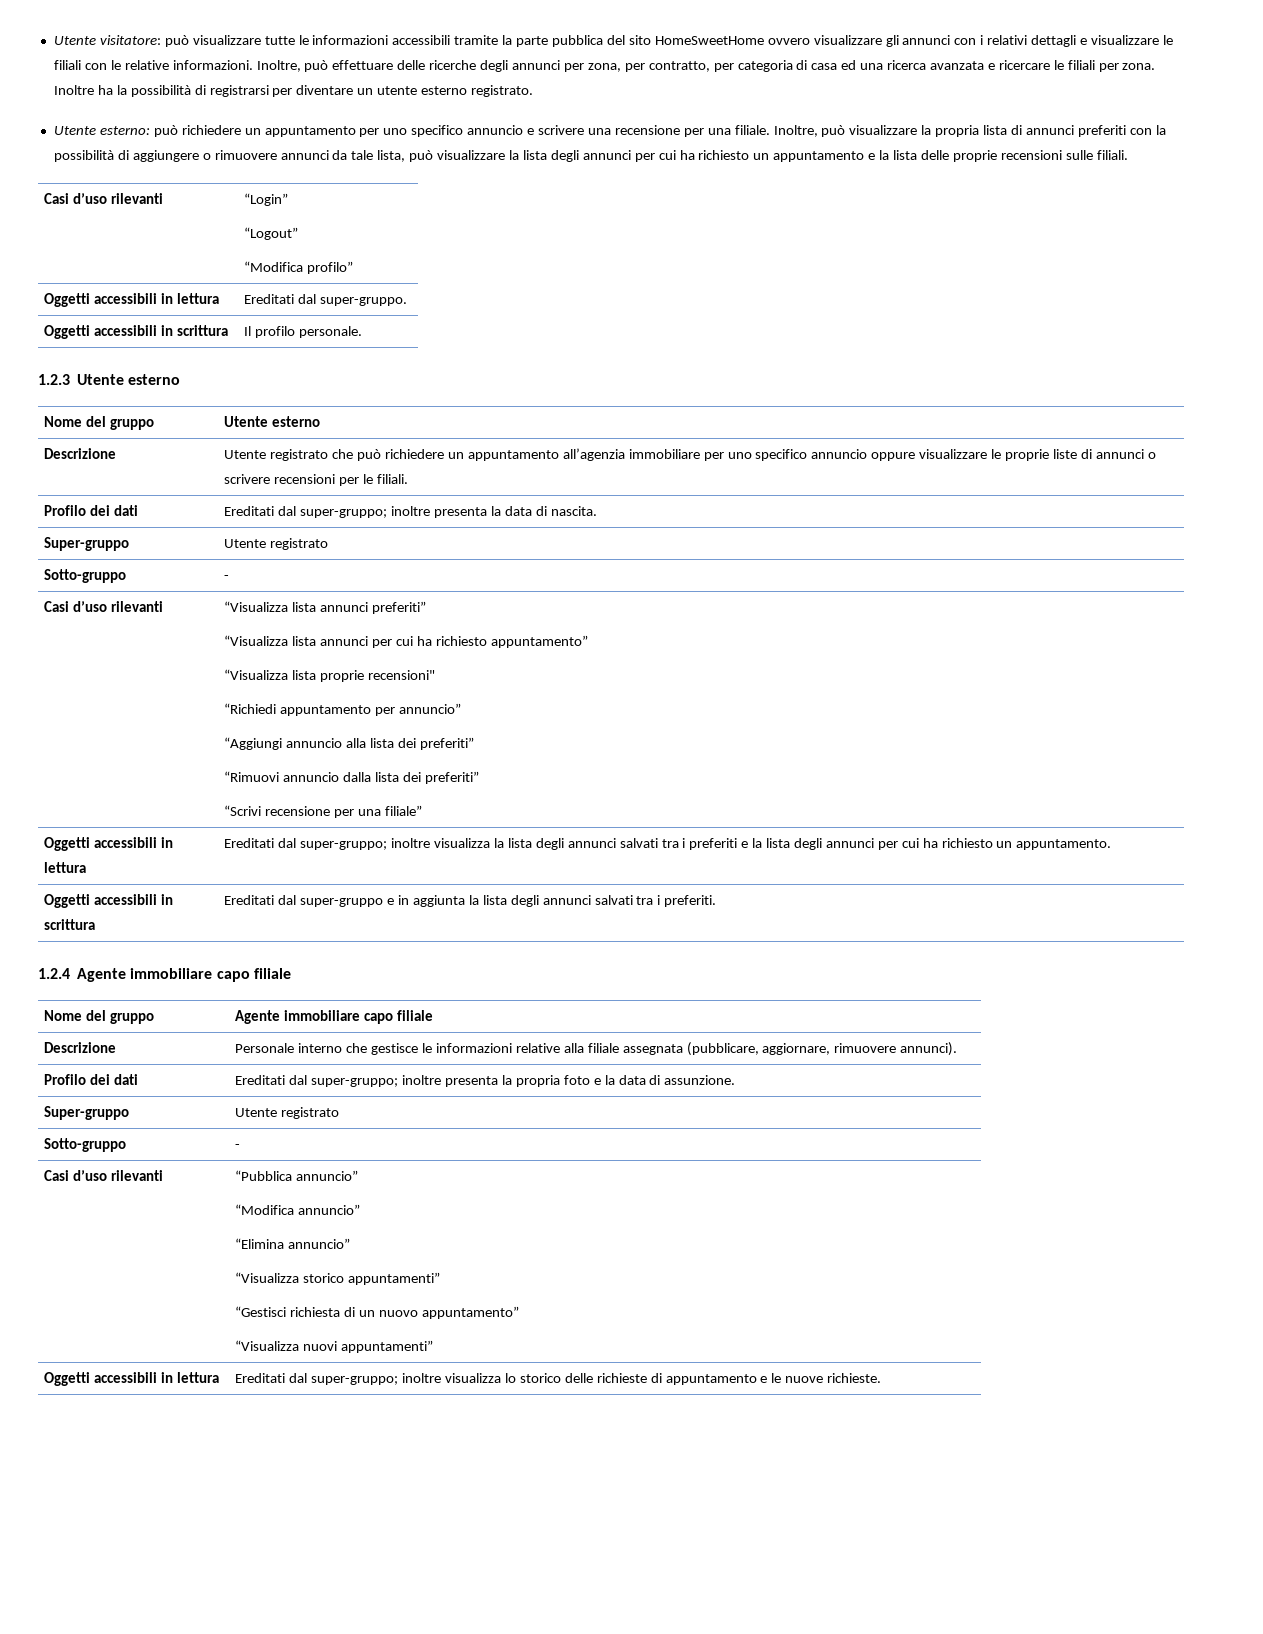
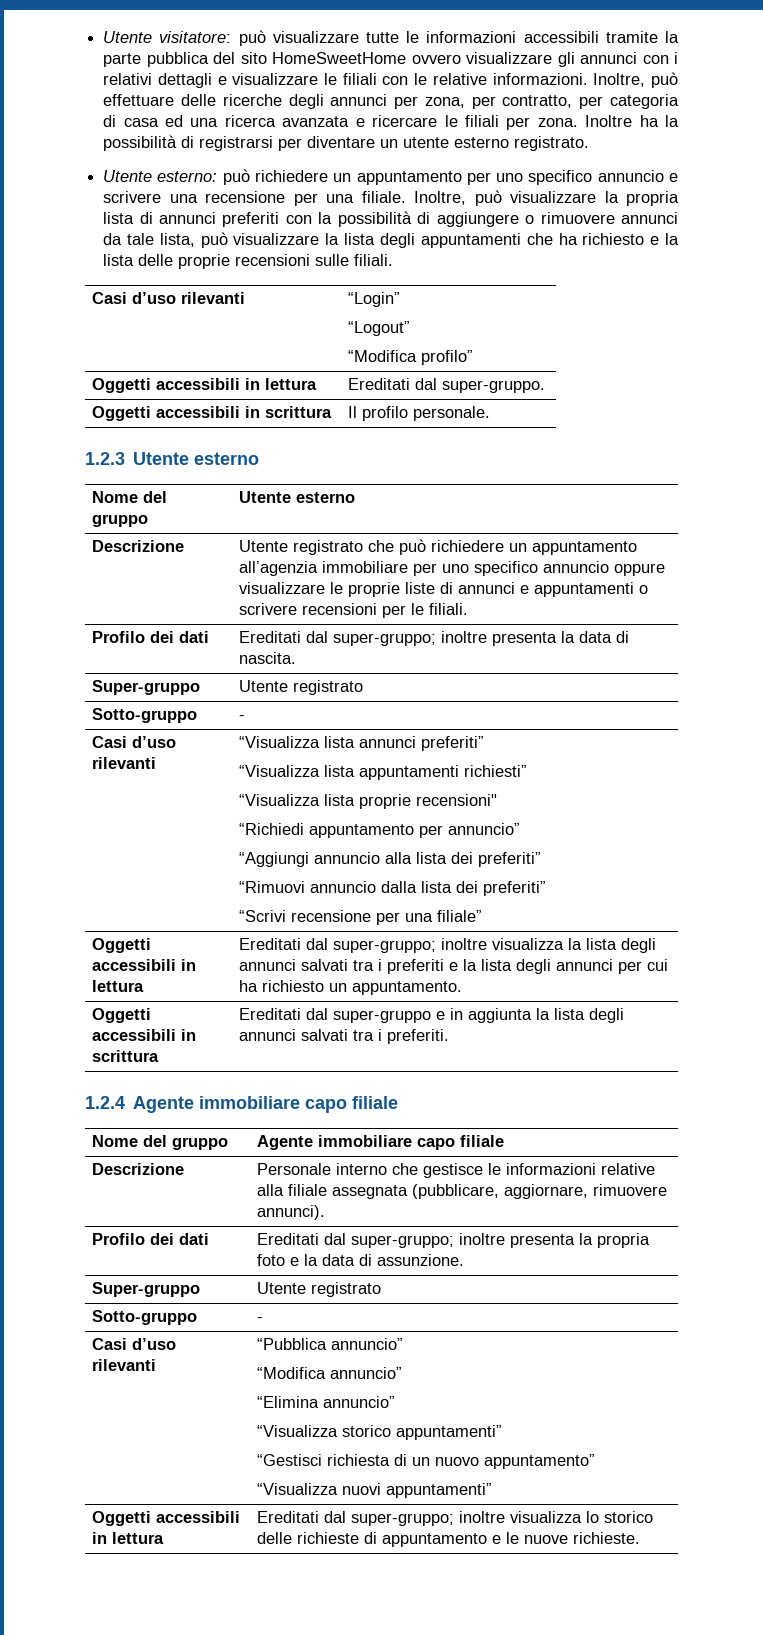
- Inoltre, può visualizzare la propria lista di annunci preferiti con la possibilità di aggiungere o rimuovere annunci da tale lista, può visualizzare la lista degli annunci per cui ha richiesto un appuntamento e la lista delle proprie recensioni sulle filiali.
+ Inoltre, può visualizzare la propria lista di annunci preferiti con la possibilità di aggiungere o rimuovere annunci da tale lista, può visualizzare la lista degli appuntamenti che ha richiesto e la lista delle proprie recensioni sulle filiali.
- Descrizione | Utente registrato che può richiedere un appuntamento all’agenzia immobiliare per uno specifico annuncio oppure visualizzare le proprie liste di annunci o scrivere recensioni per le filiali.
+ Descrizione | Utente registrato che può richiedere un appuntamento all’agenzia immobiliare per uno specifico annuncio oppure visualizzare le proprie liste di annunci e appuntamenti o scrivere recensioni per le filiali.
  Casi d’uso rilevanti | “Visualizza lista annunci preferiti”
- “Visualizza lista annunci per cui ha richiesto appuntamento”
+ “Visualizza lista appuntamenti richiesti”

